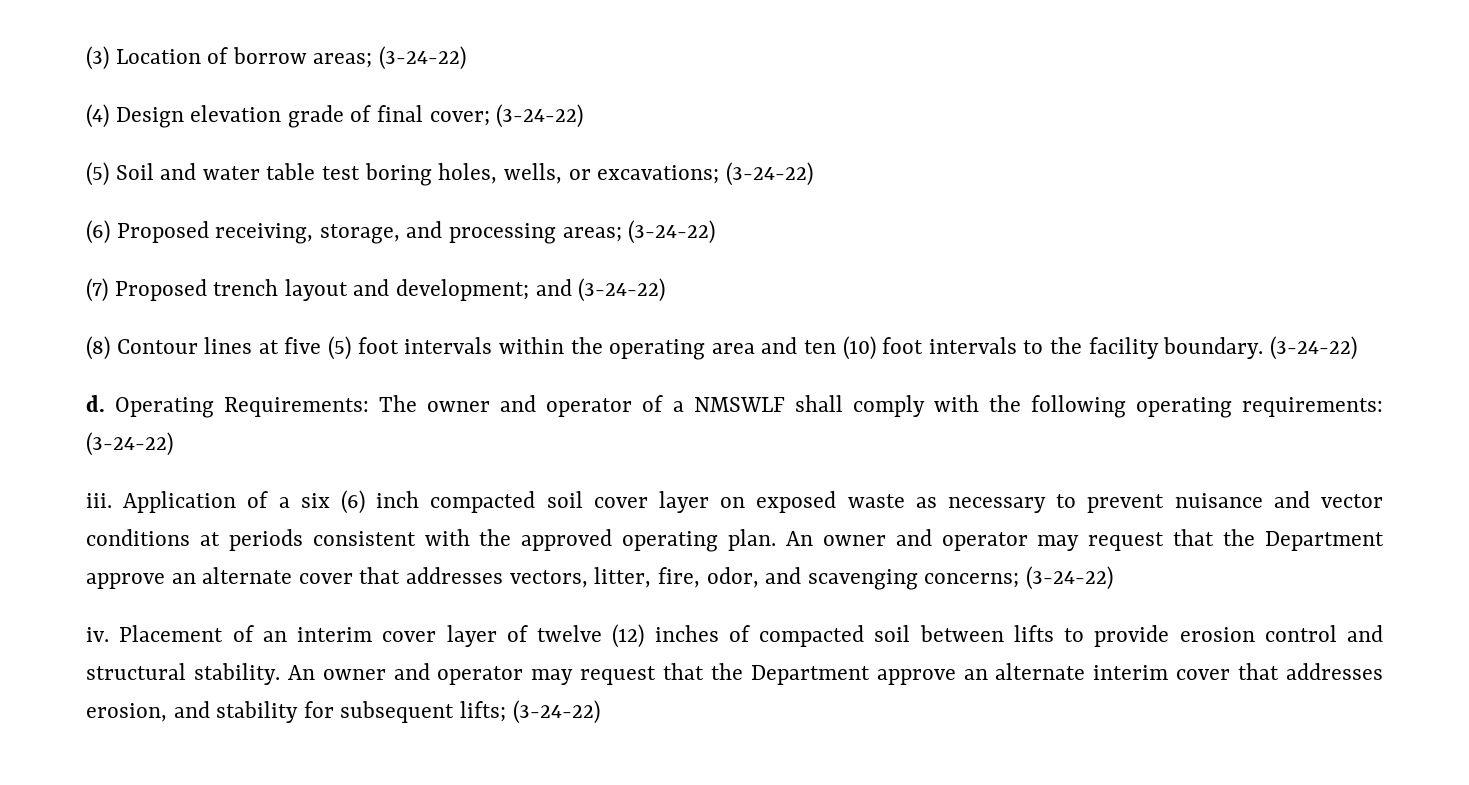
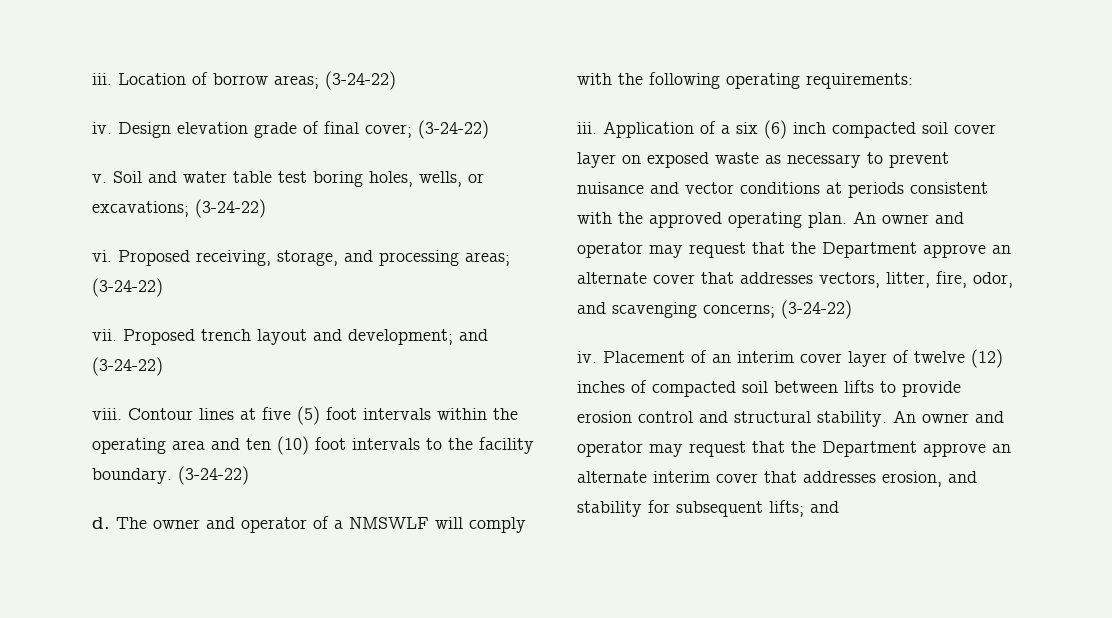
- (3) Location of borrow areas; (3-24-22)
+ iii. Location of borrow areas; (3-24-22)
- (4) Design elevation grade of final cover; (3-24-22)
+ iv. Design elevation grade of final cover; (3-24-22)
- (5) Soil and water table test boring holes, wells, or excavations; (3-24-22)
+ v. Soil and water table test boring holes, wells, or excavations; (3-24-22)
- (6) Proposed receiving, storage, and processing areas; (3-24-22)
+ vi. Proposed receiving, storage, and processing areas; (3-24-22)
- (7) Proposed trench layout and development; and (3-24-22)
+ vii. Proposed trench layout and development; and (3-24-22)
- (8) Contour lines at five (5) foot intervals within the operating area and ten (10) foot intervals to the facility boundary.
+ viii. Contour lines at five (5) foot intervals within the operating area and ten (10) foot intervals to the facility boundary.
- Operating Requirements: The owner and operator of a NMSWLF shall comply with the following operating requirements: (3-24-22)
+ The owner and operator of a NMSWLF will comply with the following operating requirements:
- An owner and operator may request that the Department approve an alternate interim cover that addresses erosion, and stability for subsequent lifts; (3-24-22)
+ An owner and operator may request that the Department approve an alternate interim cover that addresses erosion, and stability for subsequent lifts; and

